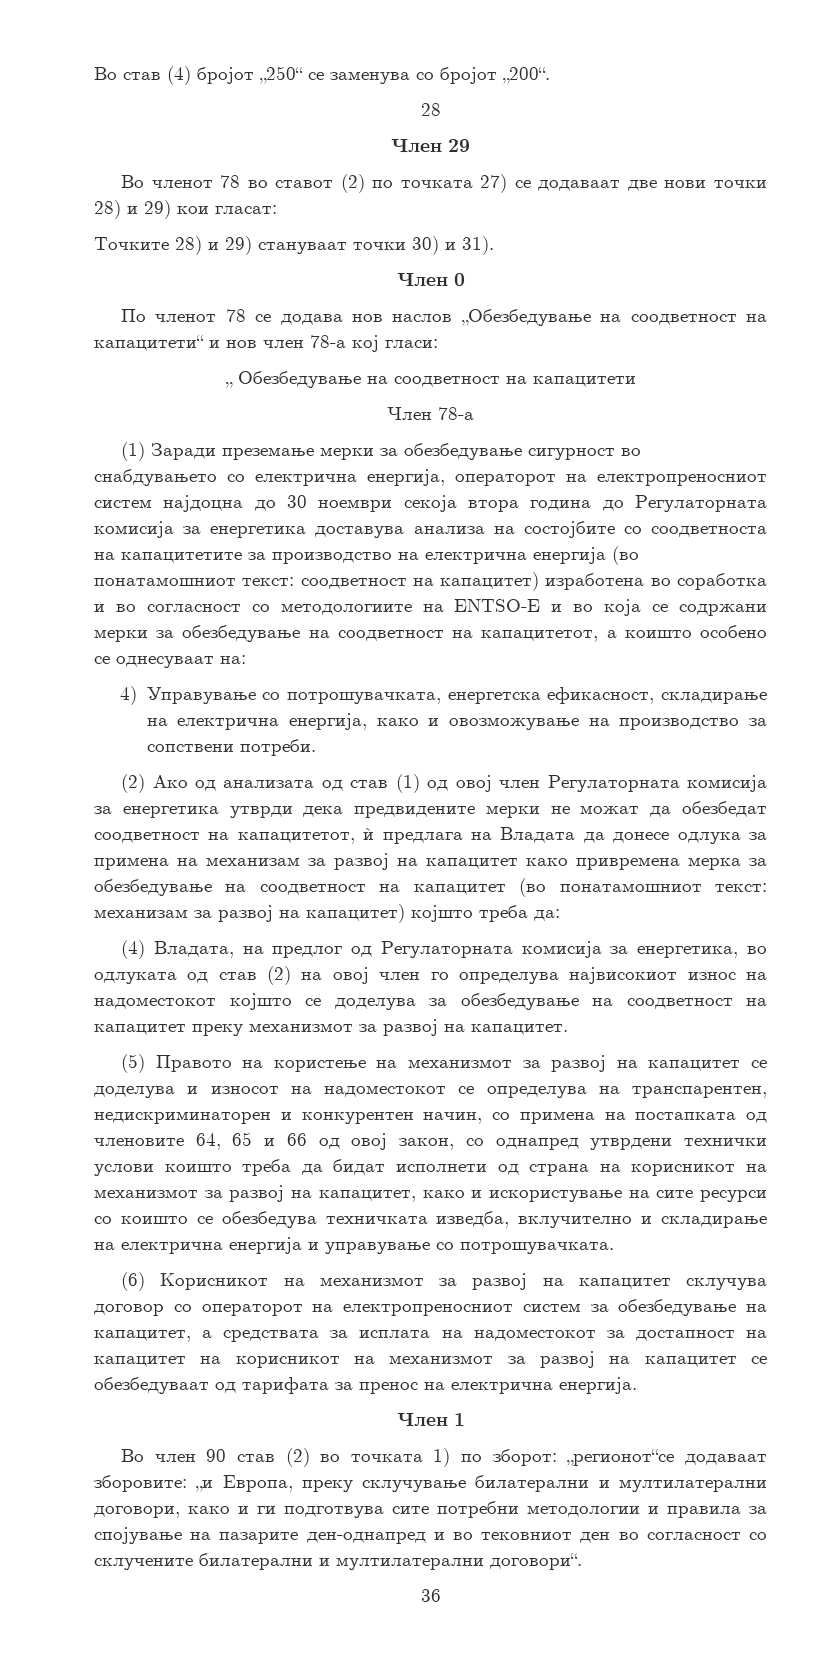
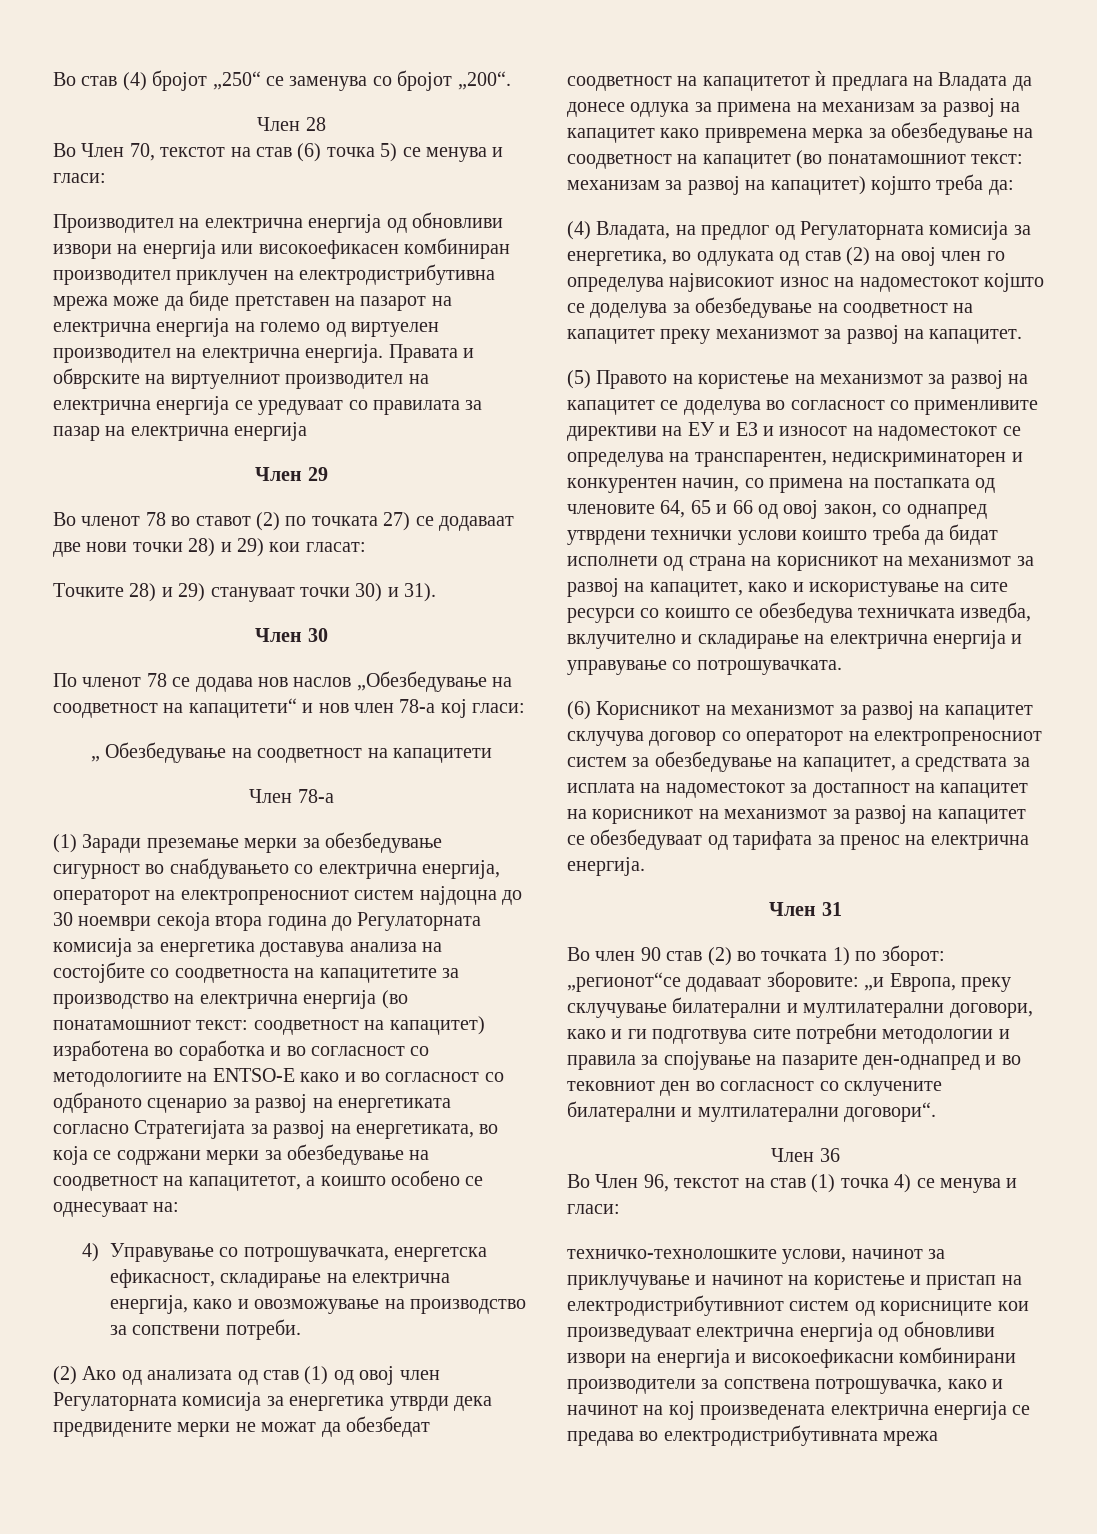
- 28
+ Член 28
+ Во Член 70, текстот на став (6) точка 5) се менува и гласи:
+ Производител на електрична енергија од обновливи извори на енергија или високоефикасен комбиниран производител приклучен на електродистрибутивна мрежа може да биде претставен на пазарот на електрична енергија на големо од виртуелен производител на електрична енергија. Правата и обврските на виртуелниот производител на електрична енергија се уредуваат со правилата за пазар на електрична енергија
- Член 0
+ Член 30
- соодветност на капацитет) изработена во соработка и во согласност со методологиите на ENTSO-E и во која се содржани мерки за обезбедување на соодветност на капацитетот, а коишто особено се однесуваат на:
+ соодветност на капацитет) изработена во соработка и во согласност со методологиите на ENTSO-E како и во согласност со одбраното сценарио за развој на енергетиката согласно Стратегијата за развој на енергетиката, во која се содржани мерки за обезбедување на соодветност на капацитетот, а коишто особено се однесуваат на:
- (2) Ако од анализата од став (1) од овој член Регулаторната комисија за енергетика утврди дека предвидените мерки не можат да обезбедат соодветност на капацитетот, ѝ предлага на Владата да донесе одлука за примена на механизам за развој на капацитет како привремена мерка за обезбедување на соодветност на капацитет (во понатамошниот текст: механизам за развој на капацитет) којшто треба да:
+ (2) Ако од анализата од став (1) од овој член Регулаторната комисија за енергетика утврди дека предвидените мерки не можат да обезбедат соодветност на капацитетот ѝ предлага на Владата да донесе одлука за примена на механизам за развој на капацитет како привремена мерка за обезбедување на соодветност на капацитет (во понатамошниот текст: механизам за развој на капацитет) којшто треба да:
- (5) Правото на користење на механизмот за развој на капацитет се доделува и износот на надоместокот се определува на транспарентен, недискриминаторен и конкурентен начин, со примена на постапката од членовите 64, 65 и 66 од овој закон, со однапред утврдени технички услови коишто треба да бидат исполнети од страна на корисникот на механизмот за развој на капацитет, како и искористување на сите ресурси со коишто се обезбедува техничката изведба, вклучително и складирање на електрична енергија и управување со потрошувачката.
+ (5) Правото на користење на механизмот за развој на капацитет се доделува во согласност со применливите директиви на ЕУ и ЕЗ и износот на надоместокот се определува на транспарентен, недискриминаторен и конкурентен начин, со примена на постапката од членовите 64, 65 и 66 од овој закон, со однапред утврдени технички услови коишто треба да бидат исполнети од страна на корисникот на механизмот за развој на капацитет, како и искористување на сите ресурси со коишто се обезбедува техничката изведба, вклучително и складирање на електрична енергија и управување со потрошувачката.
- Член 1
+ Член 31
- 36
+ Член 36
+ Во Член 96, текстот на став (1) точка 4) се менува и гласи:
+ техничко-технолошките услови, начинот за приклучување и начинот на користење и пристап на електродистрибутивниот систем од корисниците кои произведуваат електрична енергија од обновливи извори на енергија и високоефикасни комбинирани производители за сопствена потрошувачка, како и начинот на кој произведената електрична енергија се предава во електродистрибутивната мрежа

